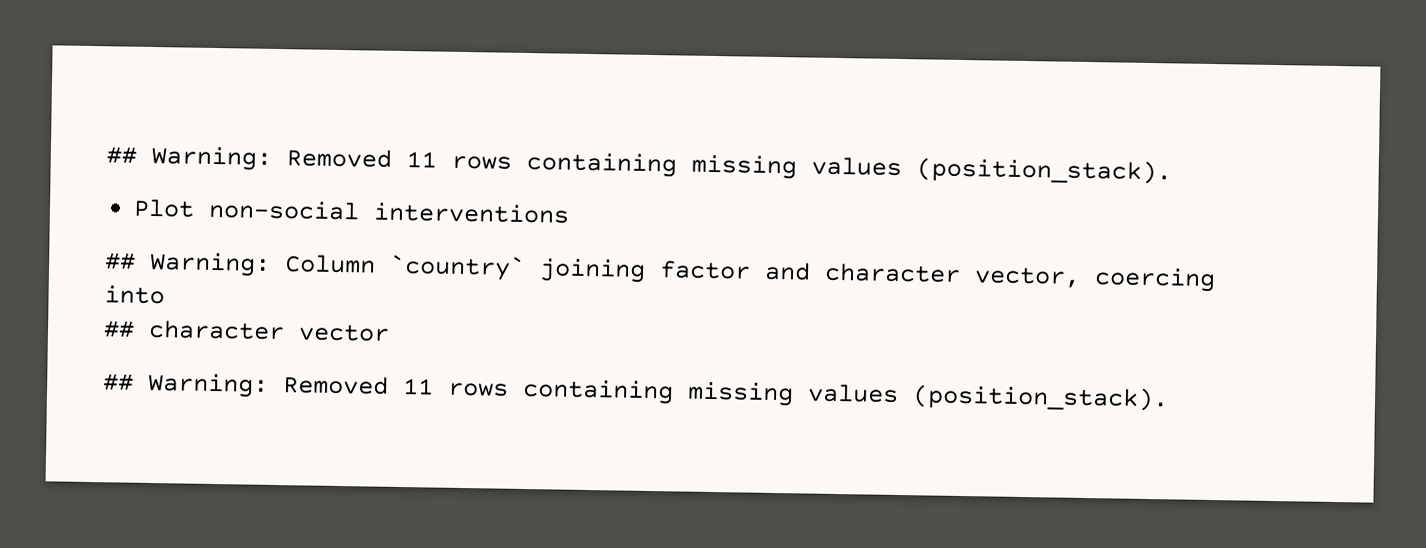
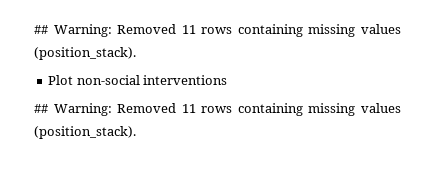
- ## Warning: Column `country` joining factor and character vector, coercing into
- ## character vector

